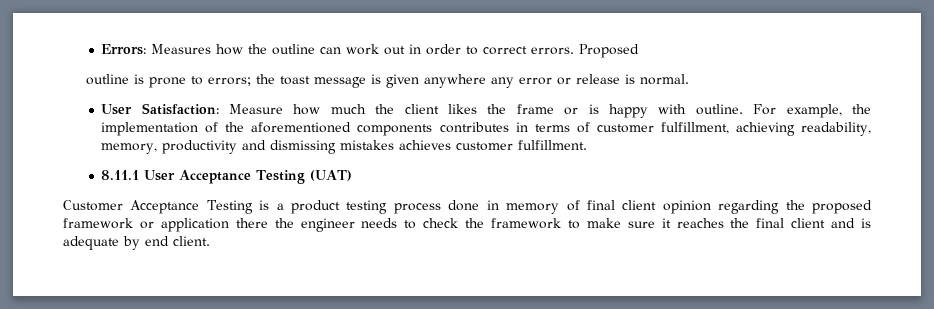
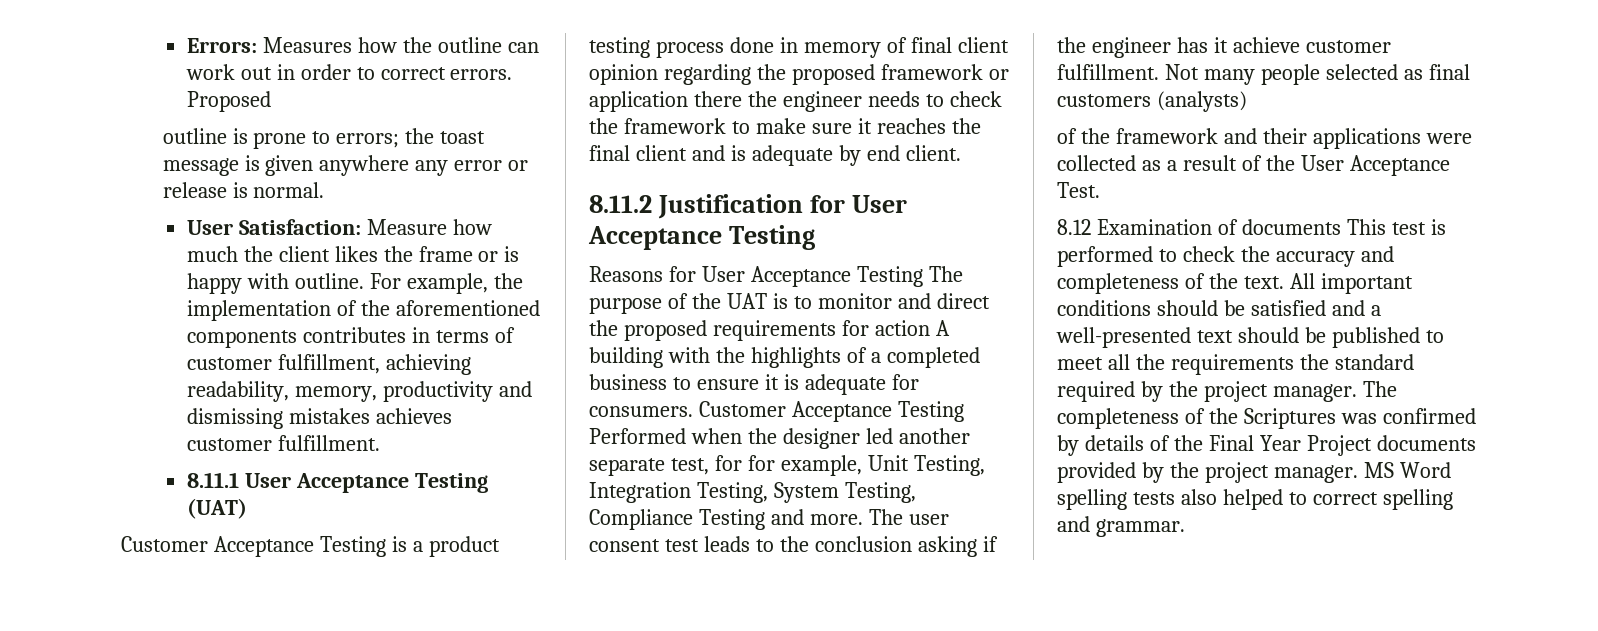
+ 8.11.2 Justification for User Acceptance Testing
+ Reasons for User Acceptance Testing The purpose of the UAT is to monitor and direct the proposed requirements for action A building with the highlights of a completed business to ensure it is adequate for consumers. Customer Acceptance Testing Performed when the designer led another separate test, for for example, Unit Testing, Integration Testing, System Testing, Compliance Testing and more. The user consent test leads to the conclusion asking if the engineer has it achieve customer fulfillment. Not many people selected as final customers (analysts)
+ of the framework and their applications were collected as a result of the User Acceptance Test.
+ 8.12 Examination of documents This test is performed to check the accuracy and completeness of the text. All important conditions should be satisfied and a well-presented text should be published to meet all the requirements the standard required by the project manager. The completeness of the Scriptures was confirmed by details of the Final Year Project documents provided by the project manager. MS Word spelling tests also helped to correct spelling and grammar.

